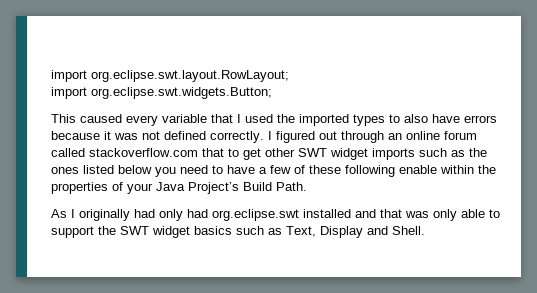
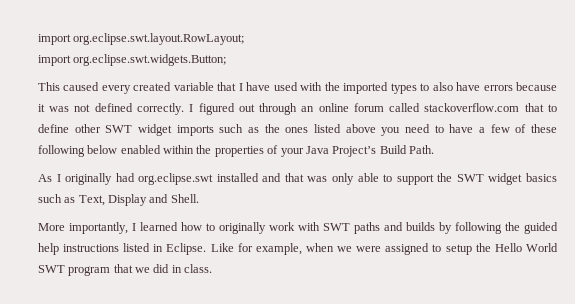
- This caused every variable that I used the imported types to also have errors because it was not defined correctly.
+ This caused every created variable that I have used with the imported types to also have errors because it was not defined correctly.
- I figured out through an online forum called stackoverflow.com that to get other SWT widget imports such as the ones listed below you need to have a few of these following enable within the properties of your Java Project’s Build Path.
+ I figured out through an online forum called stackoverflow.com that to define other SWT widget imports such as the ones listed above you need to have a few of these following below enabled within the properties of your Java Project’s Build Path.
- As I originally had only had org.eclipse.swt installed and that was only able to support the SWT widget basics such as Text, Display and Shell.
+ As I originally had org.eclipse.swt installed and that was only able to support the SWT widget basics such as Text, Display and Shell.
+ More importantly, I learned how to originally work with SWT paths and builds by following the guided help instructions listed in Eclipse. Like for example, when we were assigned to setup the Hello World SWT program that we did in class.

